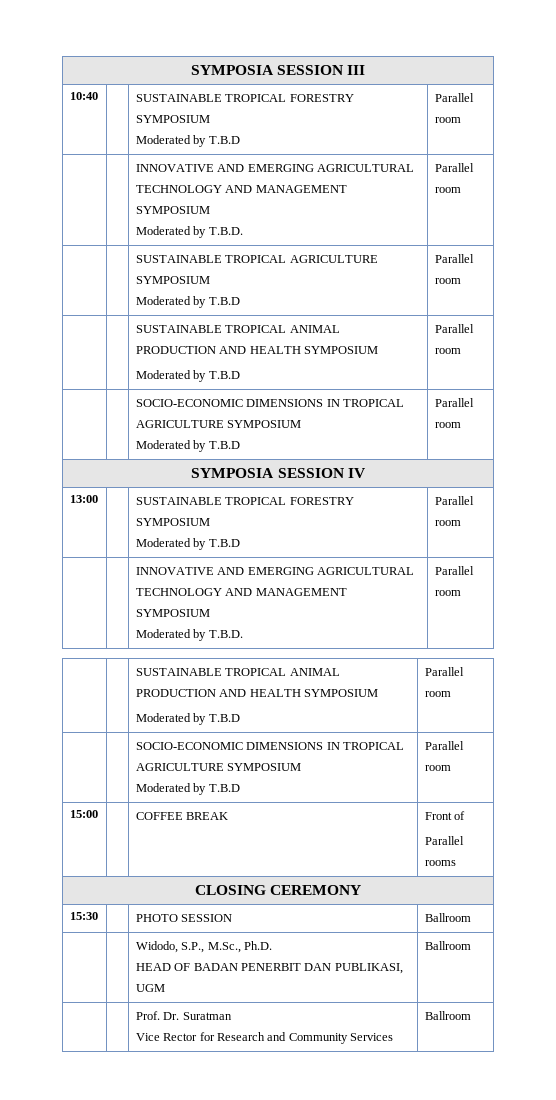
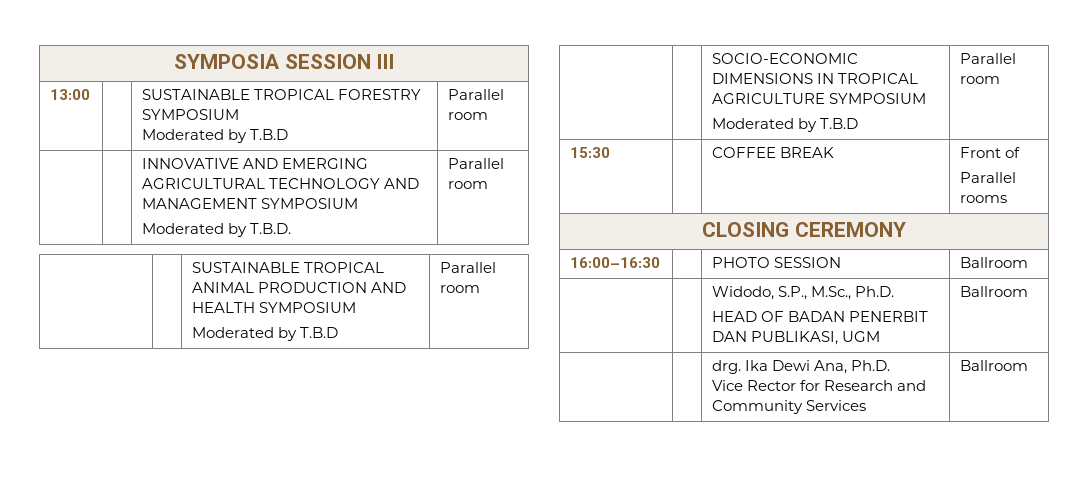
- 10:40 | | SUSTAINABLE TROPICAL FORESTRY SYMPOSIUM
- Moderated by T.B.D | Parallel room
- | | INNOVATIVE AND EMERGING AGRICULTURAL TECHNOLOGY AND MANAGEMENT SYMPOSIUM
- Moderated by T.B.D. | Parallel room
- | | SUSTAINABLE TROPICAL AGRICULTURE SYMPOSIUM
- Moderated by T.B.D | Parallel room
- | | SUSTAINABLE TROPICAL ANIMAL PRODUCTION AND HEALTH SYMPOSIUM
- Moderated by T.B.D | Parallel room
- | | SOCIO-ECONOMIC DIMENSIONS IN TROPICAL AGRICULTURE SYMPOSIUM
- Moderated by T.B.D | Parallel room
- SYMPOSIA SESSION IV
- 15:00 | | COFFEE BREAK | Front of
+ 15:30 | | COFFEE BREAK | Front of
- 15:30 | | PHOTO SESSION | Ballroom
+ 16:00–16:30 | | PHOTO SESSION | Ballroom
- | | Prof. Dr. Suratman
+ | | drg. Ika Dewi Ana, Ph.D.

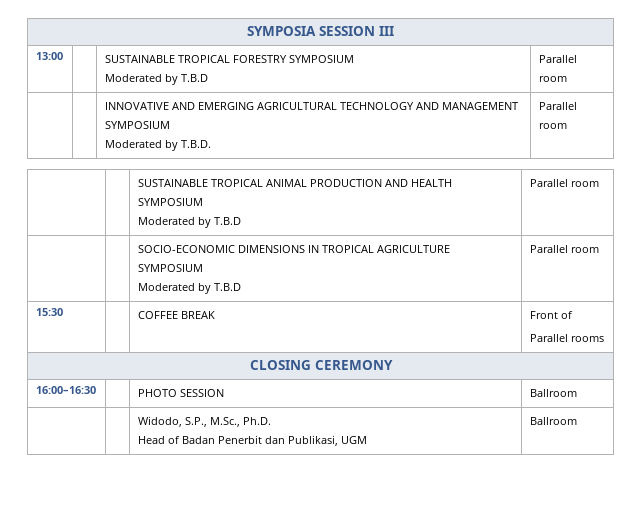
  | | Widodo, S.P., M.Sc., Ph.D.
- HEAD OF BADAN PENERBIT DAN PUBLIKASI, UGM | Ballroom
- | | drg. Ika Dewi Ana, Ph.D.
- Vice Rector for Research and Community Services | Ballroom
+ Head of Badan Penerbit dan Publikasi, UGM | Ballroom

